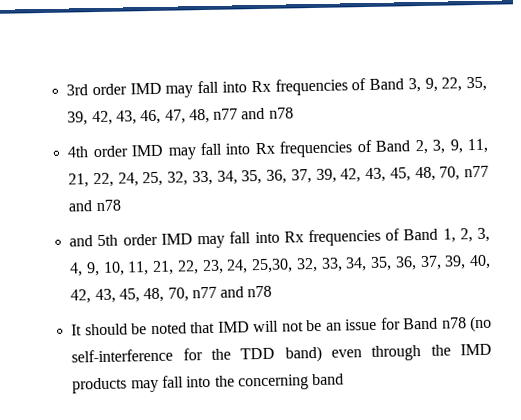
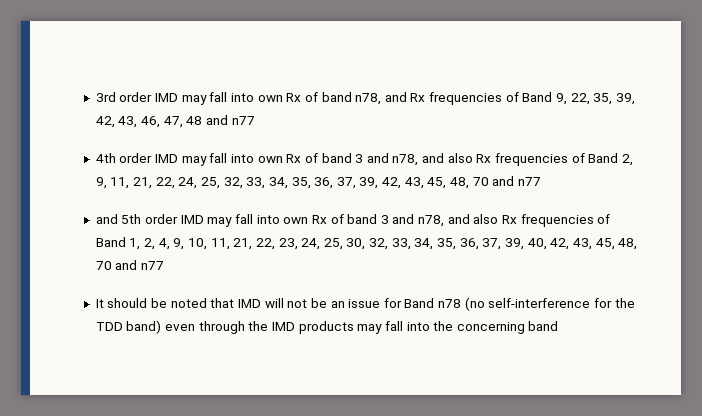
- 3rd order IMD may fall into Rx frequencies of Band 3, 9, 22, 35, 39, 42, 43, 46, 47, 48, n77 and n78
+ 3rd order IMD may fall into own Rx of band n78, and Rx frequencies of Band 9, 22, 35, 39, 42, 43, 46, 47, 48 and n77
- 4th order IMD may fall into Rx frequencies of Band 2, 3, 9, 11, 21, 22, 24, 25, 32, 33, 34, 35, 36, 37, 39, 42, 43, 45, 48, 70, n77 and n78
+ 4th order IMD may fall into own Rx of band 3 and n78, and also Rx frequencies of Band 2, 9, 11, 21, 22, 24, 25, 32, 33, 34, 35, 36, 37, 39, 42, 43, 45, 48, 70 and n77
- and 5th order IMD may fall into Rx frequencies of Band 1, 2, 3, 4, 9, 10, 11, 21, 22, 23, 24, 25,30, 32, 33, 34, 35, 36, 37, 39, 40, 42, 43, 45, 48, 70, n77 and n78
+ and 5th order IMD may fall into own Rx of band 3 and n78, and also Rx frequencies of Band 1, 2, 4, 9, 10, 11, 21, 22, 23, 24, 25, 30, 32, 33, 34, 35, 36, 37, 39, 40, 42, 43, 45, 48, 70 and n77

